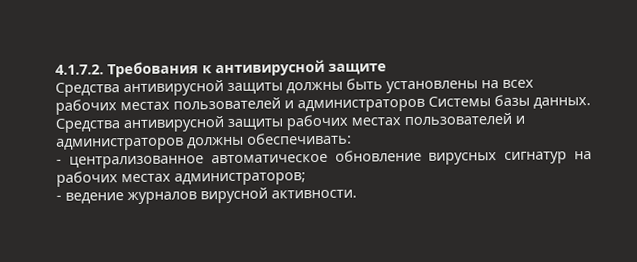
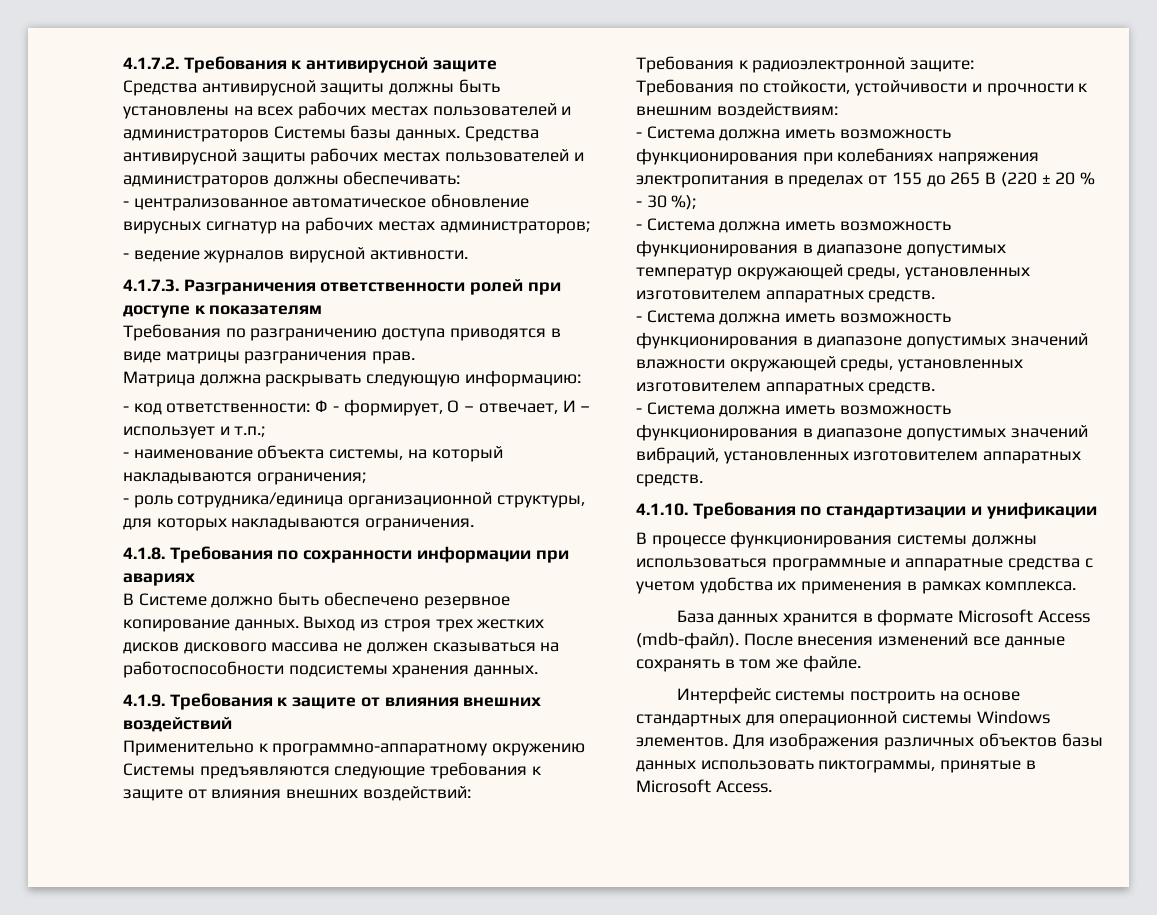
+ 4.1.7.3. Разграничения ответственности ролей при доступе к показателям
+ Требования по разграничению доступа приводятся в виде матрицы разграничения прав.
+ Матрица должна раскрывать следующую информацию:
+ - код ответственности: Ф - формирует, О – отвечает, И – использует и т.п.;
+ - наименование объекта системы, на который накладываются ограничения;
+ - роль сотрудника/единица организационной структуры, для которых накладываются ограничения.
+ 4.1.8. Требования по сохранности информации при авариях
+ В Системе должно быть обеспечено резервное копирование данных. Выход из строя трех жестких дисков дискового массива не должен сказываться на работоспособности подсистемы хранения данных.
+ 4.1.9. Требования к защите от влияния внешних воздействий
+ Применительно к программно-аппаратному окружению Системы предъявляются следующие требования к защите от влияния внешних воздействий:
+ Требования к радиоэлектронной защите:
+ Требования по стойкости, устойчивости и прочности к внешним воздействиям:
+ - Система должна иметь возможность функционирования при колебаниях напряжения электропитания в пределах от 155 до 265 В (220 ± 20 % - 30 %);
+ - Система должна иметь возможность функционирования в диапазоне допустимых температур окружающей среды, установленных изготовителем аппаратных средств.
+ - Система должна иметь возможность функционирования в диапазоне допустимых значений влажности окружающей среды, установленных изготовителем аппаратных средств.
+ - Система должна иметь возможность функционирования в диапазоне допустимых значений вибраций, установленных изготовителем аппаратных средств.
+ 4.1.10. Требования по стандартизации и унификации
+ В процессе функционирования системы должны использоваться программные и аппаратные средства с учетом удобства их применения в рамках комплекса.
+ База данных хранится в формате Microsoft Access (mdb-файл). После внесения изменений все данные сохранять в том же файле.
+ Интерфейс системы построить на основе стандартных для операционной системы Windows элементов. Для изображения различных объектов базы данных использовать пиктограммы, принятые в Microsoft Access.

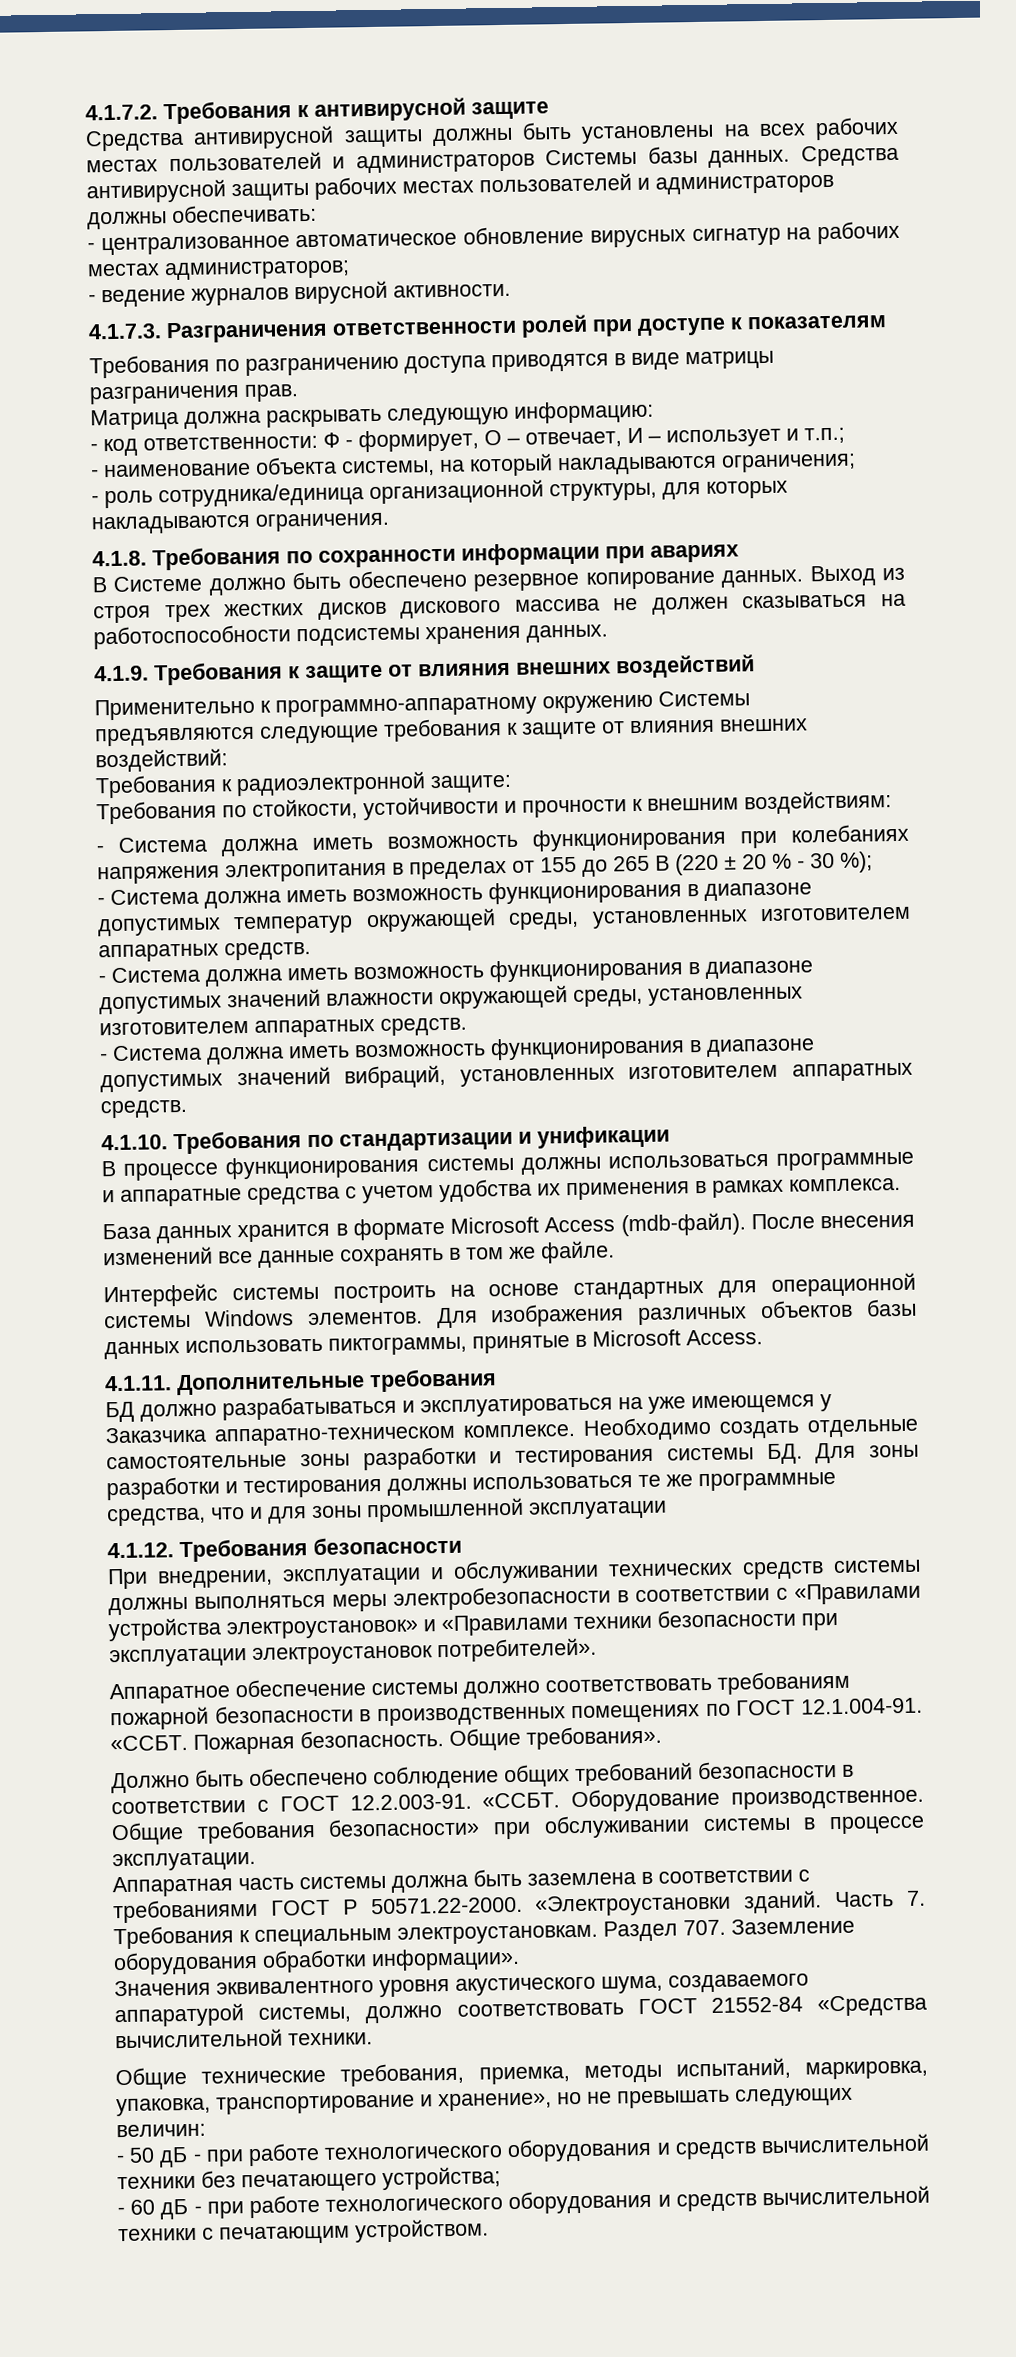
+ 4.1.11. Дополнительные требования
+ БД должно разрабатываться и эксплуатироваться на уже имеющемся у Заказчика аппаратно-техническом комплексе. Необходимо создать отдельные самостоятельные зоны разработки и тестирования системы БД. Для зоны разработки и тестирования должны использоваться те же программные средства, что и для зоны промышленной эксплуатации
+ 4.1.12. Требования безопасности
+ При внедрении, эксплуатации и обслуживании технических средств системы должны выполняться меры электробезопасности в соответствии с «Правилами устройства электроустановок» и «Правилами техники безопасности при эксплуатации электроустановок потребителей».
+ Аппаратное обеспечение системы должно соответствовать требованиям пожарной безопасности в производственных помещениях по ГОСТ 12.1.004-91. «ССБТ. Пожарная безопасность. Общие требования».
+ Должно быть обеспечено соблюдение общих требований безопасности в соответствии с ГОСТ 12.2.003-91. «ССБТ. Оборудование производственное. Общие требования безопасности» при обслуживании системы в процессе эксплуатации.
+ Аппаратная часть системы должна быть заземлена в соответствии с требованиями ГОСТ Р 50571.22-2000. «Электроустановки зданий. Часть 7. Требования к специальным электроустановкам. Раздел 707. Заземление оборудования обработки информации».
+ Значения эквивалентного уровня акустического шума, создаваемого аппаратурой системы, должно соответствовать ГОСТ 21552-84 «Средства вычислительной техники.
+ Общие технические требования, приемка, методы испытаний, маркировка, упаковка, транспортирование и хранение», но не превышать следующих величин:
+ - 50 дБ - при работе технологического оборудования и средств вычислительной техники без печатающего устройства;
+ - 60 дБ - при работе технологического оборудования и средств вычислительной техники с печатающим устройством.

